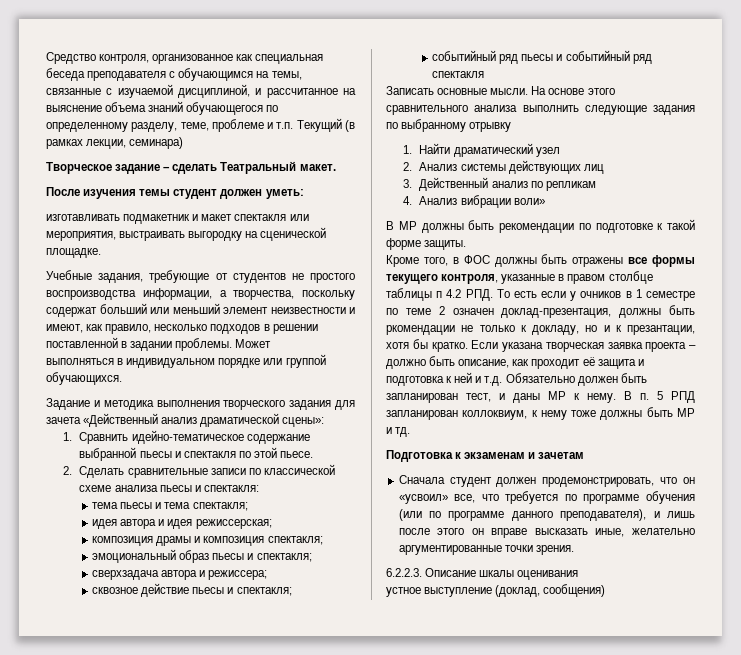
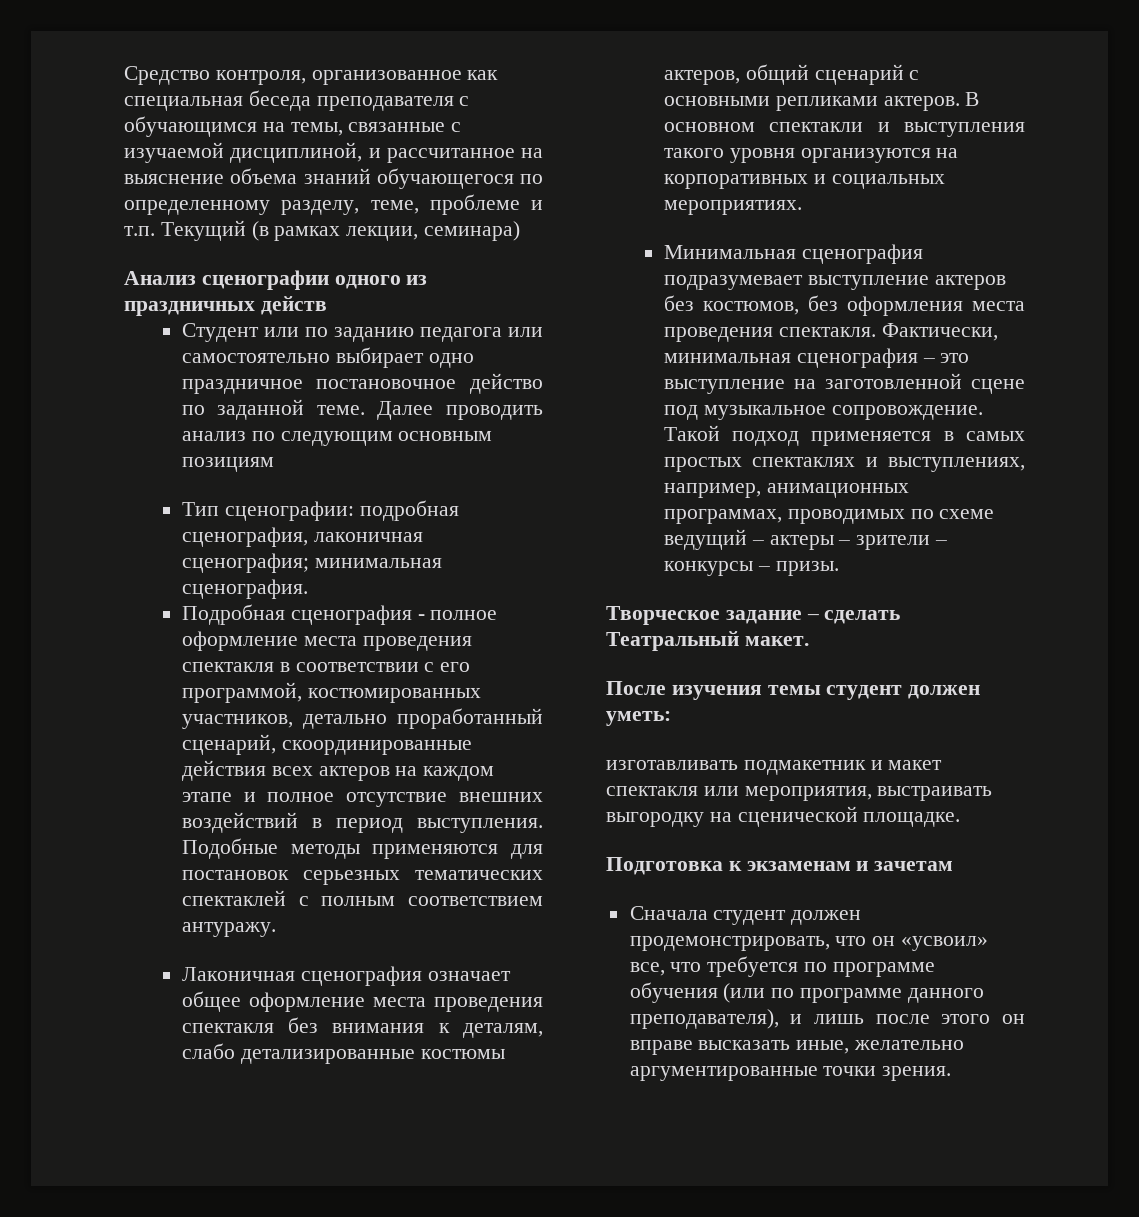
+ Анализ сценографии одного из праздничных действ
+ Студент или по заданию педагога или самостоятельно выбирает одно праздничное постановочное действо по заданной теме. Далее проводить анализ по следующим основным позициям
+ Тип сценографии: подробная сценография, лаконичная сценография; минимальная сценография.
+ Подробная сценография - полное оформление места проведения спектакля в соответствии с его программой, костюмированных участников, детально проработанный сценарий, скоординированные действия всех актеров на каждом этапе и полное отсутствие внешних воздействий в период выступления. Подобные методы применяются для постановок серьезных тематических спектаклей с полным соответствием антуражу.
+ Лаконичная сценография означает общее оформление места проведения спектакля без внимания к деталям, слабо детализированные костюмы актеров, общий сценарий с основными репликами актеров. В основном спектакли и выступления такого уровня организуются на корпоративных и социальных мероприятиях.
+ Минимальная сценография подразумевает выступление актеров без костюмов, без оформления места проведения спектакля. Фактически, минимальная сценография – это выступление на заготовленной сцене под музыкальное сопровождение. Такой подход применяется в самых простых спектаклях и выступлениях, например, анимационных программах, проводимых по схеме ведущий – актеры – зрители – конкурсы – призы.
- Учебные задания, требующие от студентов не простого воспроизводства информации, а творчества, поскольку содержат больший или меньший элемент неизвестности и имеют, как правило, несколько подходов в решении поставленной в задании проблемы. Может
- выполняться в индивидуальном порядке или группой обучающихся.
- Задание и методика выполнения творческого задания для зачета «Действенный анализ драматической сцены»:
- 1. Сравнить идейно-тематическое содержание выбранной пьесы и спектакля по этой пьесе.
- 2. Сделать сравнительные записи по классической схеме анализа пьесы и спектакля:
- тема пьесы и тема спектакля;
- идея автора и идея режиссерская;
- композиция драмы и композиция спектакля;
- эмоциональный образ пьесы и спектакля;
- сверхзадача автора и режиссера;
- сквозное действие пьесы и спектакля;
- событийный ряд пьесы и событийный ряд спектакля
- Записать основные мысли. На основе этого сравнительного анализа выполнить следующие задания по выбранному отрывку
- 1. Найти драматический узел
- 2. Анализ системы действующих лиц
- 3. Действенный анализ по репликам
- 4. Анализ вибрации воли»
- В МР должны быть рекомендации по подготовке к такой форме защиты.
- Кроме того, в ФОС должны быть отражены все формы текущего контроля, указанные в правом столбце таблицы п 4.2 РПД. То есть если у очников в 1 семестре по теме 2 означен доклад-презентация, должны быть ркомендации не только к докладу, но и к презантации, хотя бы кратко. Если указана творческая заявка проекта – должно быть описание, как проходит её защита и подготовка к ней и т.д. Обязательно должен быть запланирован тест, и даны МР к нему. В п. 5 РПД запланирован коллоквиум, к нему тоже должны быть МР и тд.
- 6.2.2.3. Описание шкалы оценивания
- устное выступление (доклад, сообщения)

